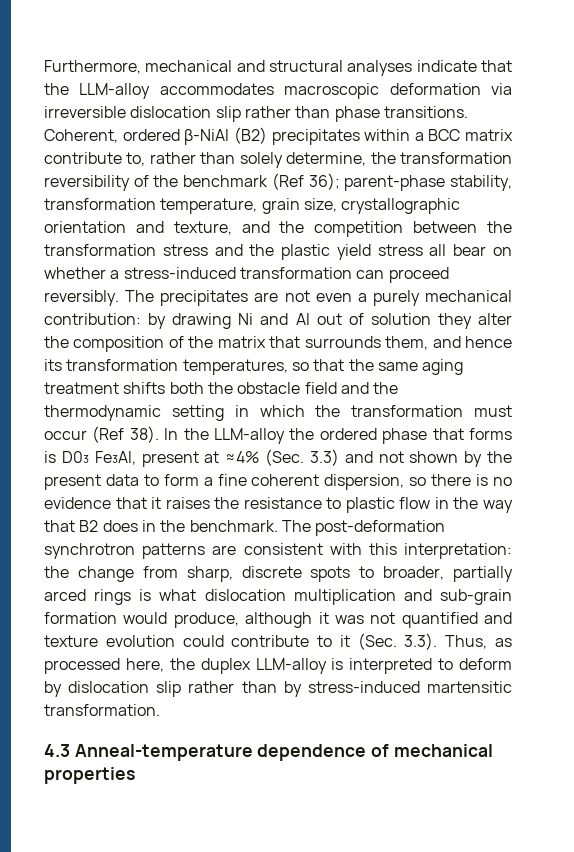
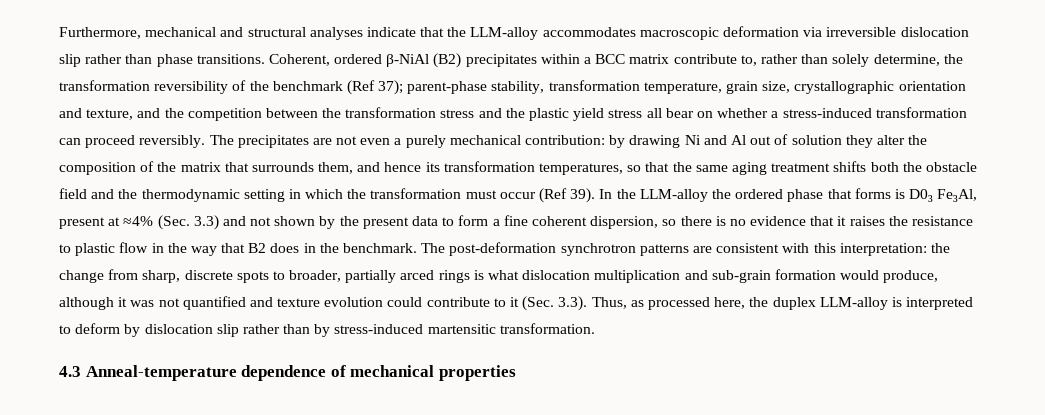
- Coherent, ordered β-NiAl (B2) precipitates within a BCC matrix contribute to, rather than solely determine, the transformation reversibility of the benchmark (Ref 36); parent-phase stability, transformation temperature, grain size, crystallographic orientation and texture, and the competition between the transformation stress and the plastic yield stress all bear on whether a stress-induced transformation can proceed reversibly.
+ Coherent, ordered β-NiAl (B2) precipitates within a BCC matrix contribute to, rather than solely determine, the transformation reversibility of the benchmark (Ref 37); parent-phase stability, transformation temperature, grain size, crystallographic orientation and texture, and the competition between the transformation stress and the plastic yield stress all bear on whether a stress-induced transformation can proceed reversibly.
- The precipitates are not even a purely mechanical contribution: by drawing Ni and Al out of solution they alter the composition of the matrix that surrounds them, and hence its transformation temperatures, so that the same aging treatment shifts both the obstacle field and the thermodynamic setting in which the transformation must occur (Ref 38).
+ The precipitates are not even a purely mechanical contribution: by drawing Ni and Al out of solution they alter the composition of the matrix that surrounds them, and hence its transformation temperatures, so that the same aging treatment shifts both the obstacle field and the thermodynamic setting in which the transformation must occur (Ref 39).

